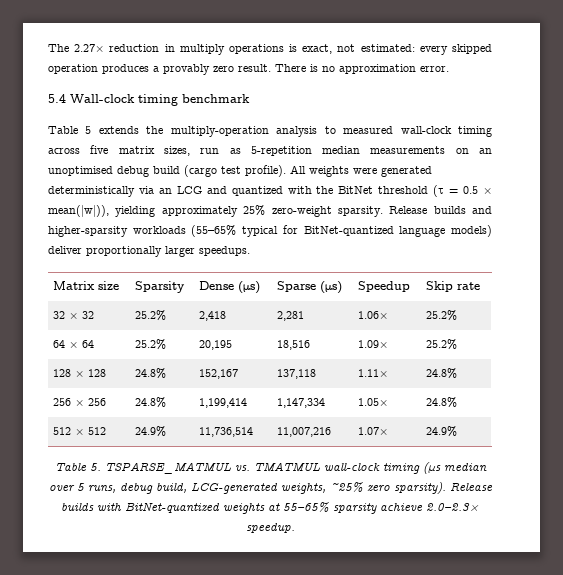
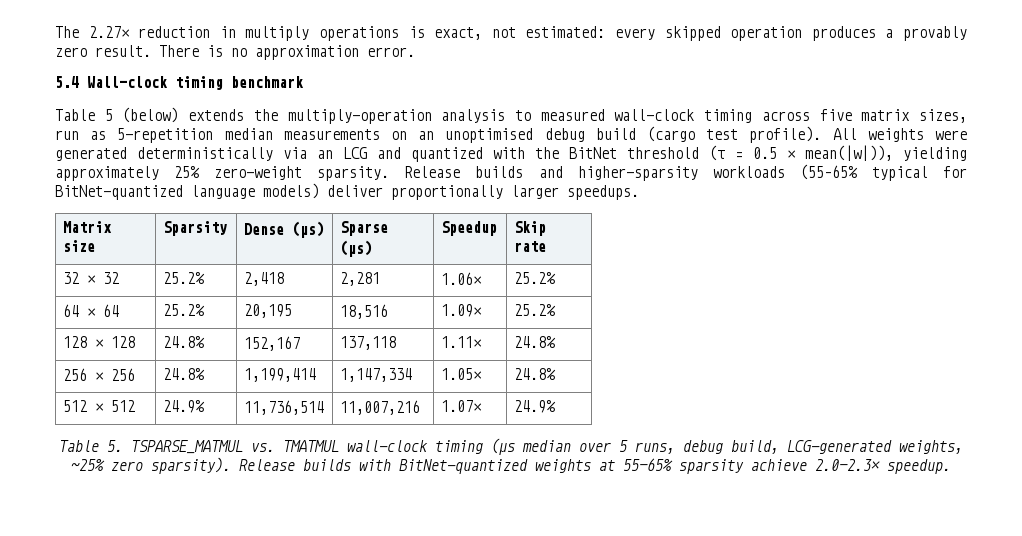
- Table 5 extends the multiply-operation analysis to measured wall-clock timing across five matrix sizes, run as 5-repetition median measurements on an unoptimised debug build (cargo test profile).
+ Table 5 (below) extends the multiply-operation analysis to measured wall-clock timing across five matrix sizes, run as 5-repetition median measurements on an unoptimised debug build (cargo test profile).

